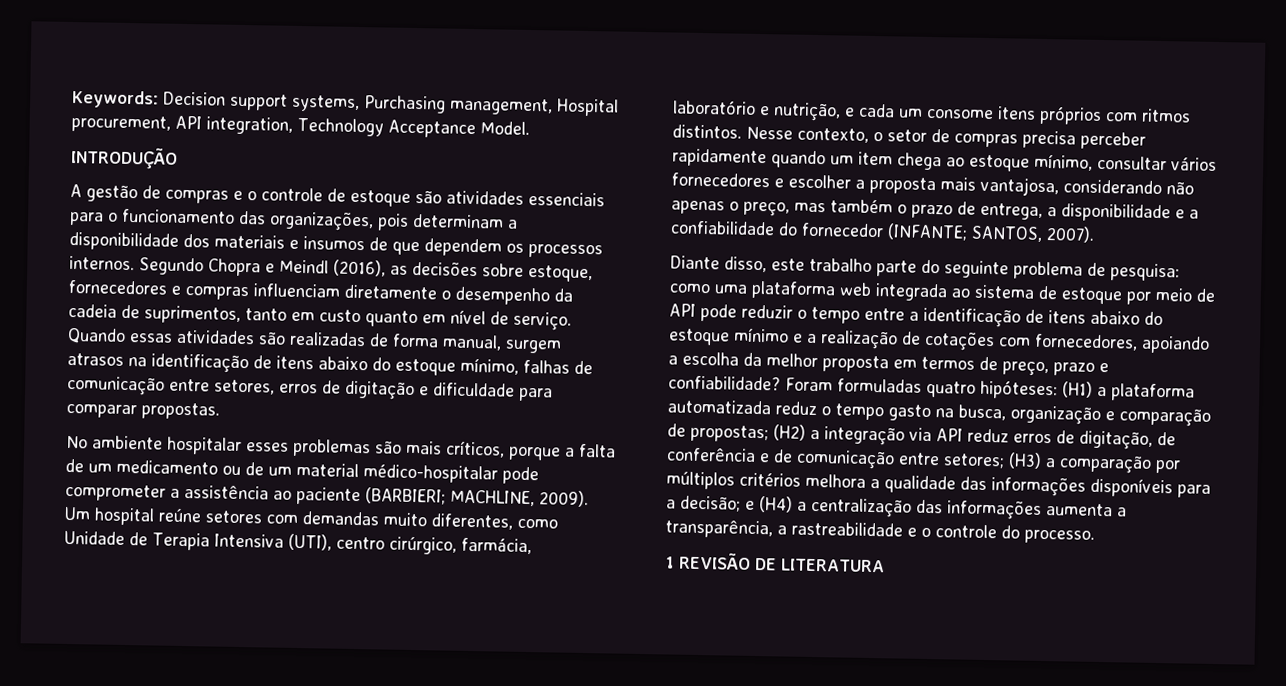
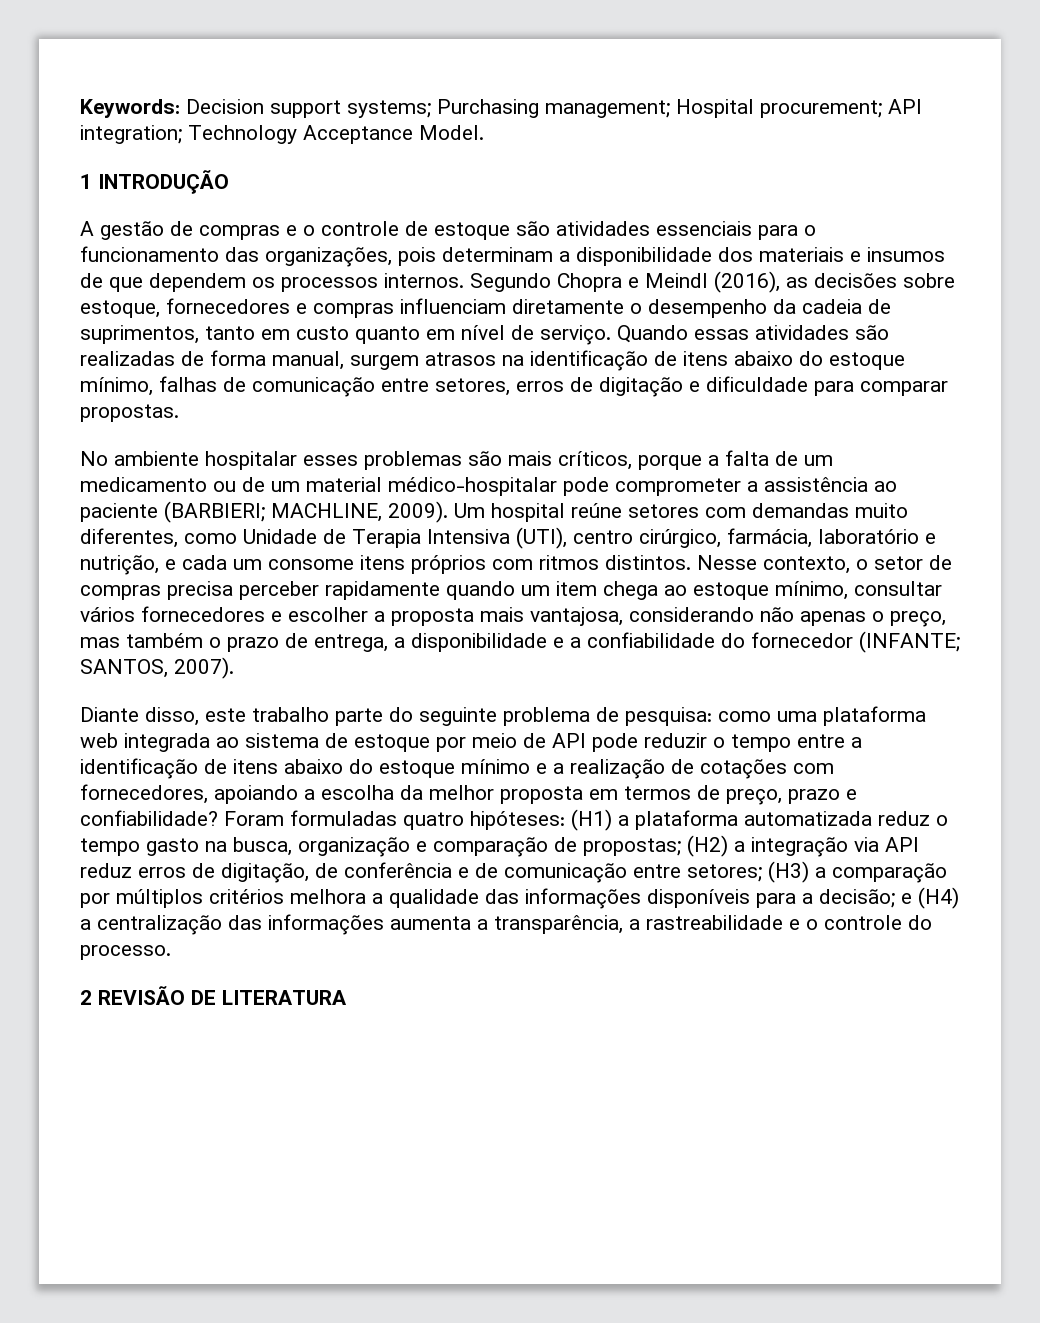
- Keywords: Decision support systems, Purchasing management, Hospital procurement, API integration, Technology Acceptance Model.
+ Keywords: Decision support systems; Purchasing management; Hospital procurement; API integration; Technology Acceptance Model.
- INTRODUÇÃO
+ 1 INTRODUÇÃO
- 1 REVISÃO DE LITERATURA
+ 2 REVISÃO DE LITERATURA

